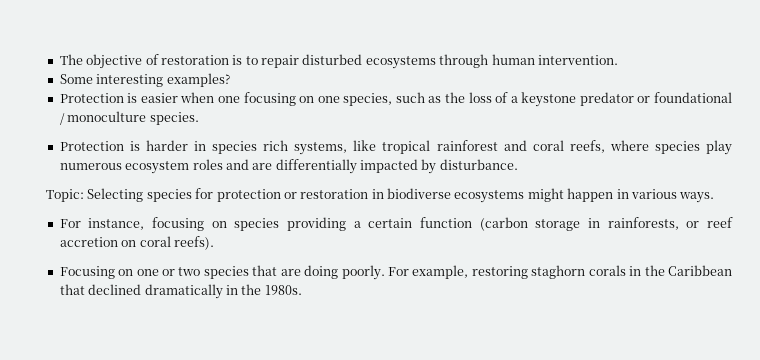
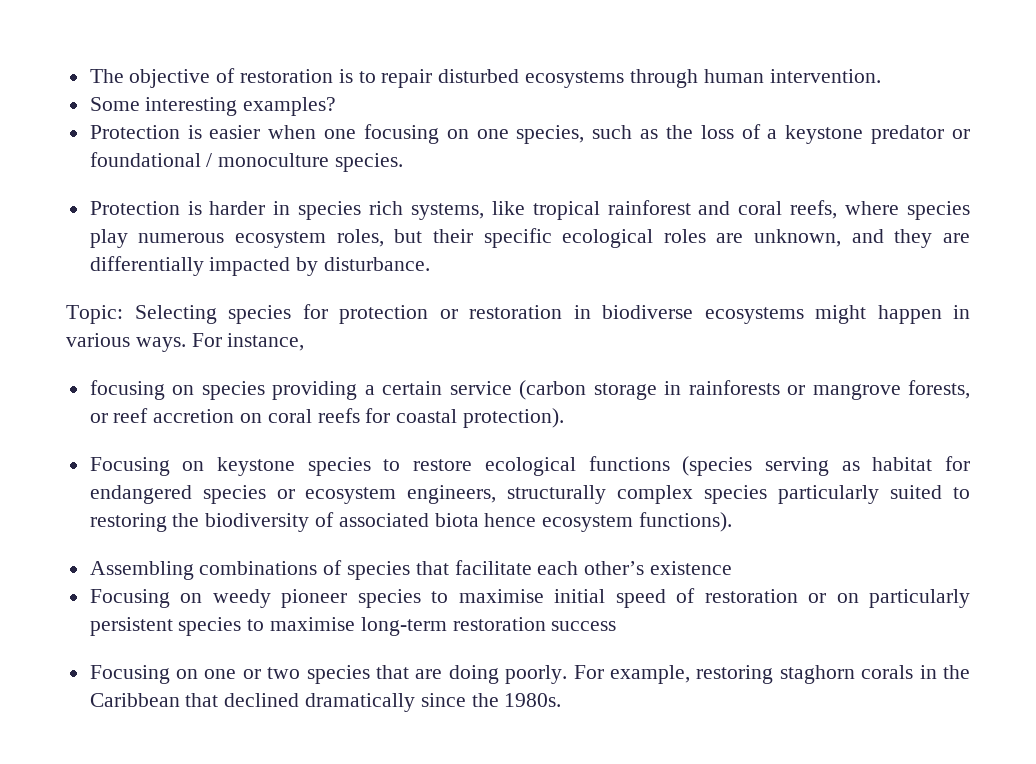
- Protection is harder in species rich systems, like tropical rainforest and coral reefs, where species play numerous ecosystem roles and are differentially impacted by disturbance.
+ Protection is harder in species rich systems, like tropical rainforest and coral reefs, where species play numerous ecosystem roles, but their specific ecological roles are unknown, and they are differentially impacted by disturbance.
- Topic: Selecting species for protection or restoration in biodiverse ecosystems might happen in various ways.
- For instance, focusing on species providing a certain function (carbon storage in rainforests, or reef accretion on coral reefs).
+ Topic: Selecting species for protection or restoration in biodiverse ecosystems might happen in various ways. For instance,
+ focusing on species providing a certain service (carbon storage in rainforests or mangrove forests, or reef accretion on coral reefs for coastal protection).
+ Focusing on keystone species to restore ecological functions (species serving as habitat for endangered species or ecosystem engineers, structurally complex species particularly suited to restoring the biodiversity of associated biota hence ecosystem functions).
+ Assembling combinations of species that facilitate each other’s existence
+ Focusing on weedy pioneer species to maximise initial speed of restoration or on particularly persistent species to maximise long-term restoration success
- For example, restoring staghorn corals in the Caribbean that declined dramatically in the 1980s.
+ For example, restoring staghorn corals in the Caribbean that declined dramatically since the 1980s.

